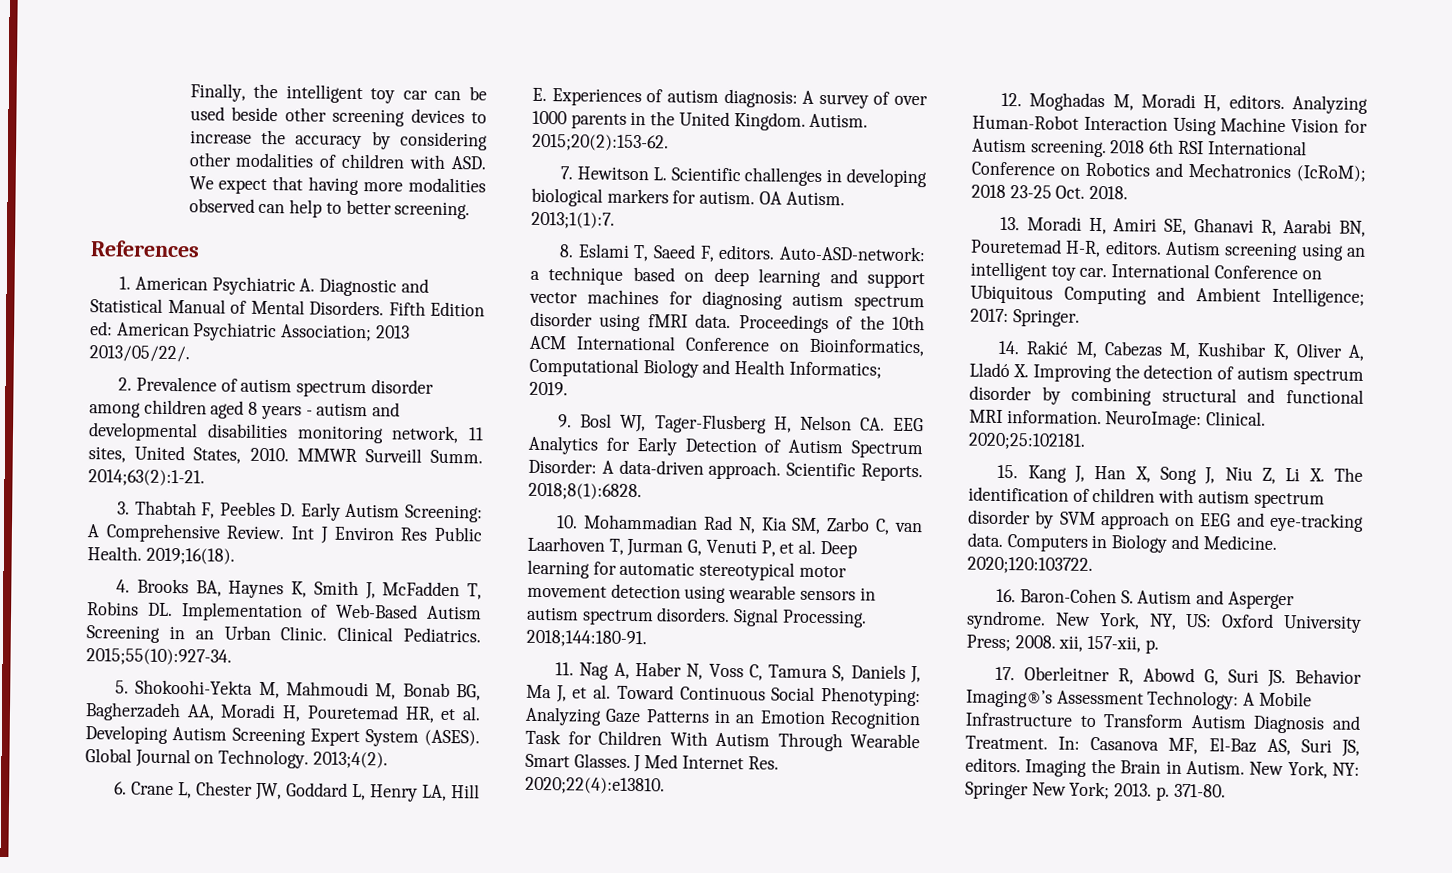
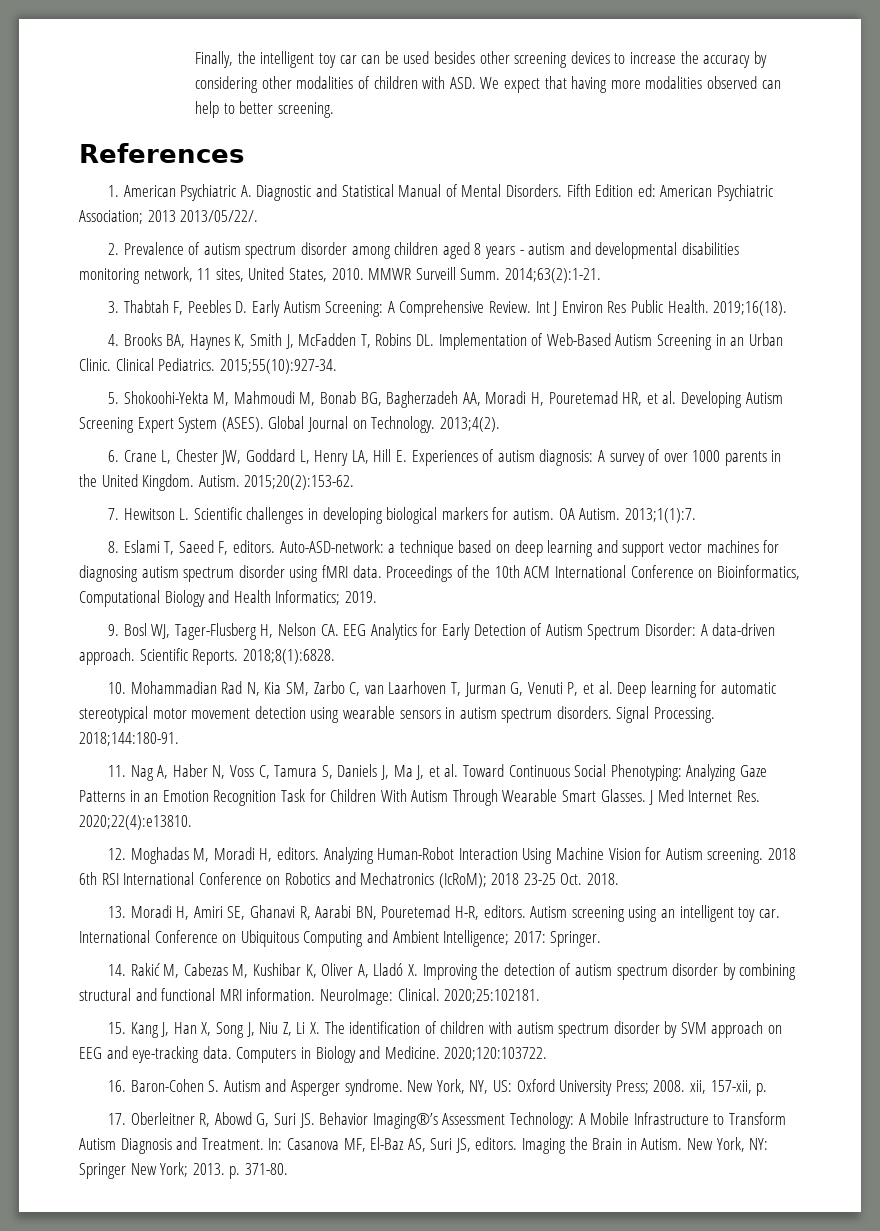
- Finally, the intelligent toy car can be used beside other screening devices to increase the accuracy by considering other modalities of children with ASD. We expect that having more modalities observed can help to better screening.
+ Finally, the intelligent toy car can be used besides other screening devices to increase the accuracy by considering other modalities of children with ASD. We expect that having more modalities observed can help to better screening.

